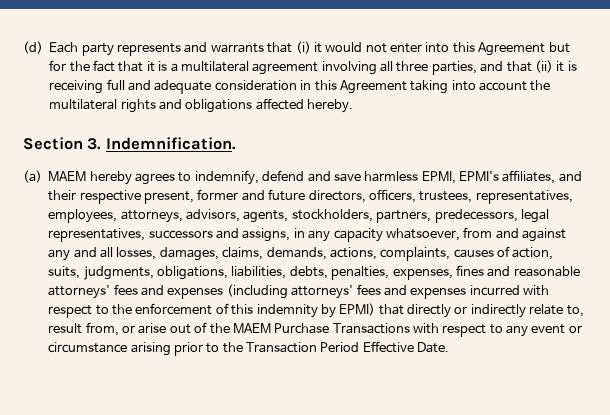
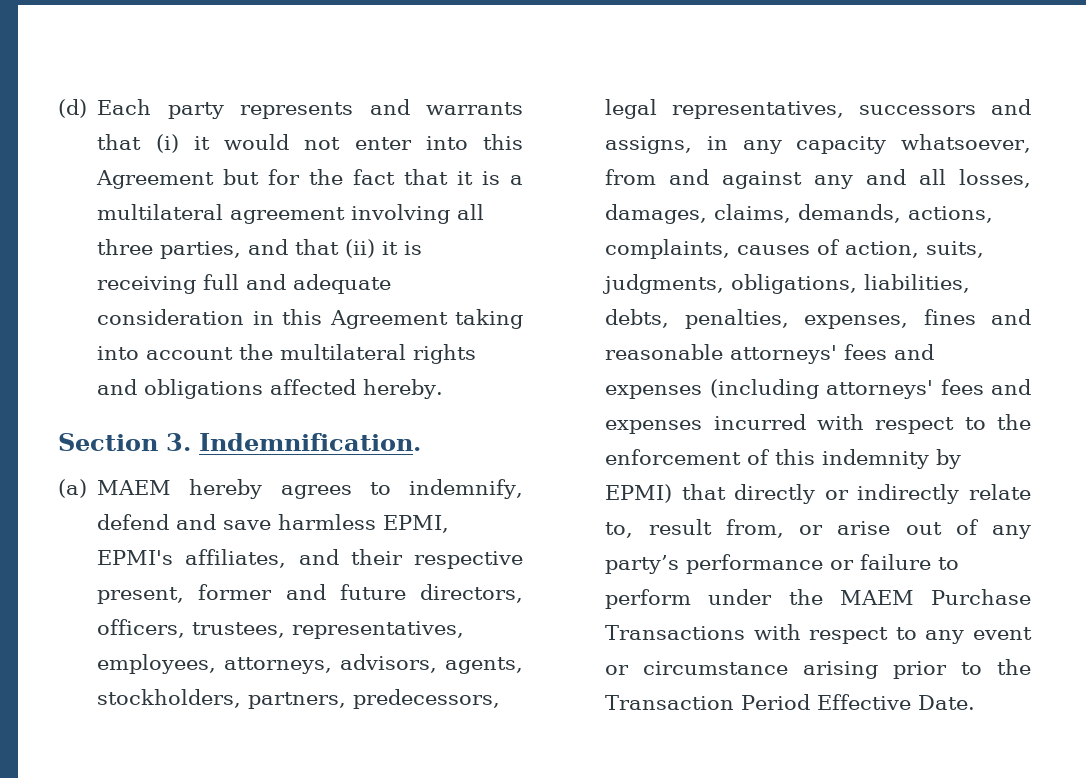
- (a) MAEM hereby agrees to indemnify, defend and save harmless EPMI, EPMI's affiliates, and their respective present, former and future directors, officers, trustees, representatives, employees, attorneys, advisors, agents, stockholders, partners, predecessors, legal representatives, successors and assigns, in any capacity whatsoever, from and against any and all losses, damages, claims, demands, actions, complaints, causes of action, suits, judgments, obligations, liabilities, debts, penalties, expenses, fines and reasonable attorneys' fees and expenses (including attorneys' fees and expenses incurred with respect to the enforcement of this indemnity by EPMI) that directly or indirectly relate to, result from, or arise out of the MAEM Purchase Transactions with respect to any event or circumstance arising prior to the Transaction Period Effective Date.
+ (a) MAEM hereby agrees to indemnify, defend and save harmless EPMI, EPMI's affiliates, and their respective present, former and future directors, officers, trustees, representatives, employees, attorneys, advisors, agents, stockholders, partners, predecessors, legal representatives, successors and assigns, in any capacity whatsoever, from and against any and all losses, damages, claims, demands, actions, complaints, causes of action, suits, judgments, obligations, liabilities, debts, penalties, expenses, fines and reasonable attorneys' fees and expenses (including attorneys' fees and expenses incurred with respect to the enforcement of this indemnity by EPMI) that directly or indirectly relate to, result from, or arise out of any party’s performance or failure to perform under the MAEM Purchase Transactions with respect to any event or circumstance arising prior to the Transaction Period Effective Date.

